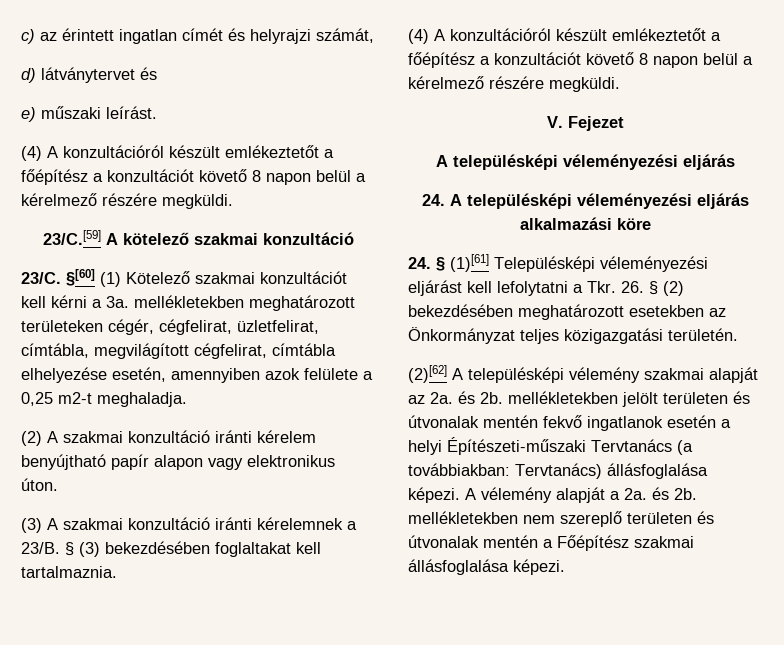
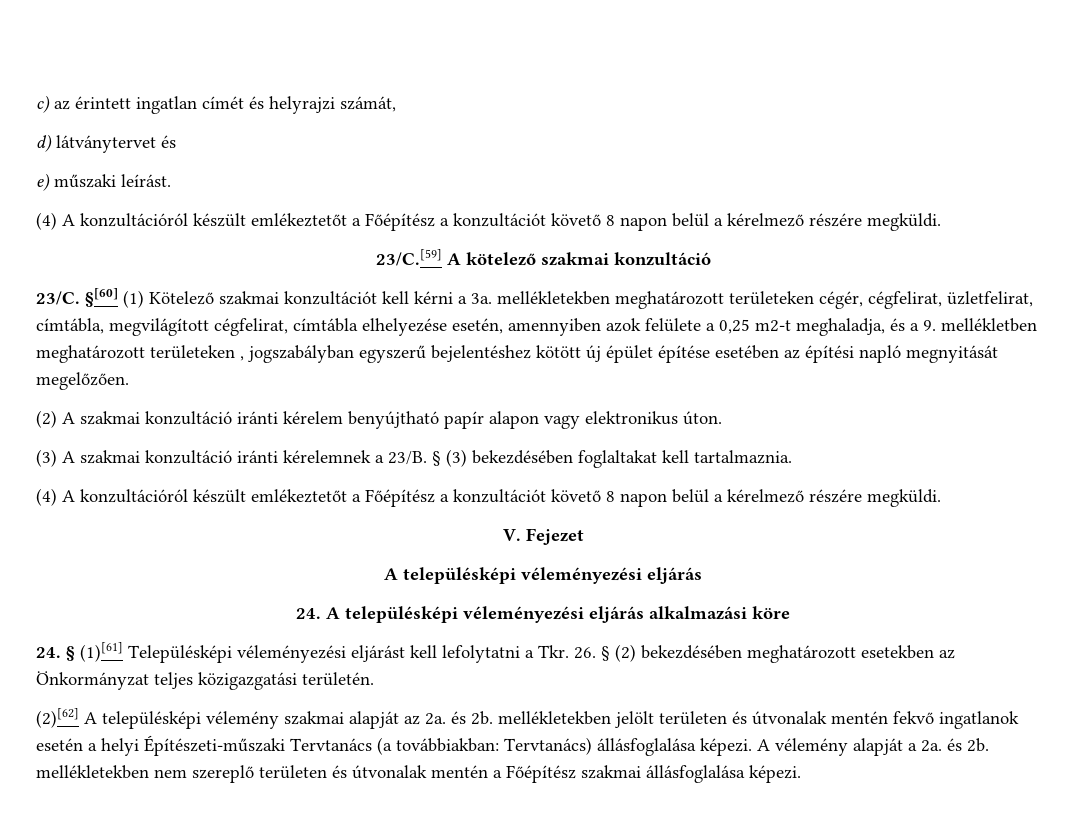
  e) műszaki leírást.
- (4) A konzultációról készült emlékeztetőt a főépítész a konzultációt követő 8 napon belül a kérelmező részére megküldi.
+ (4) A konzultációról készült emlékeztetőt a Főépítész a konzultációt követő 8 napon belül a kérelmező részére megküldi.
- §[60] (1) Kötelező szakmai konzultációt kell kérni a 3a. mellékletekben meghatározott területeken cégér, cégfelirat, üzletfelirat, címtábla, megvilágított cégfelirat, címtábla elhelyezése esetén, amennyiben azok felülete a 0,25 m2-t meghaladja.
+ §[60] (1) Kötelező szakmai konzultációt kell kérni a 3a. mellékletekben meghatározott területeken cégér, cégfelirat, üzletfelirat, címtábla, megvilágított cégfelirat, címtábla elhelyezése esetén, amennyiben azok felülete a 0,25 m2-t meghaladja, és a 9. mellékletben meghatározott területeken , jogszabályban egyszerű bejelentéshez kötött új épület építése esetében az építési napló megnyitását megelőzően.
  § (3) bekezdésében foglaltakat kell tartalmaznia.
- (4) A konzultációról készült emlékeztetőt a főépítész a konzultációt követő 8 napon belül a kérelmező részére megküldi.
+ (4) A konzultációról készült emlékeztetőt a Főépítész a konzultációt követő 8 napon belül a kérelmező részére megküldi.

